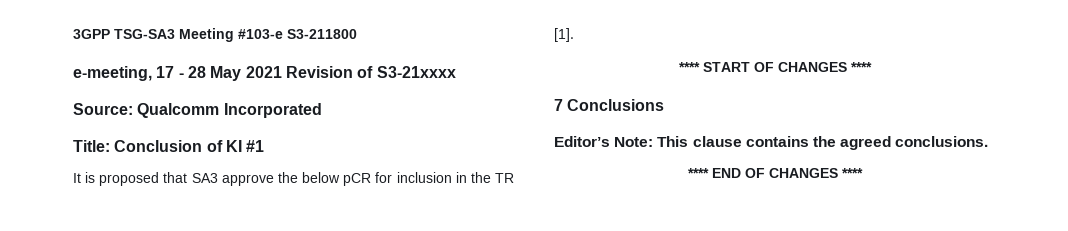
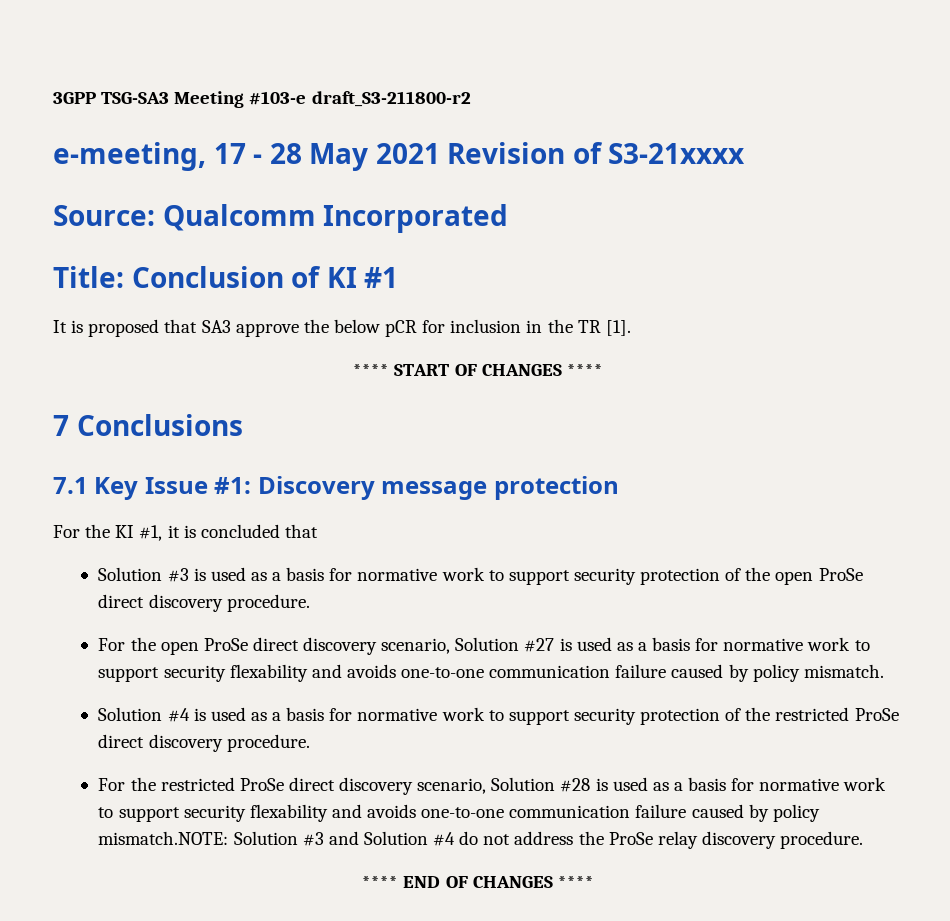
- 3GPP TSG-SA3 Meeting #103-e S3-211800
+ 3GPP TSG-SA3 Meeting #103-e draft_S3-211800-r2
- Editor’s Note: This clause contains the agreed conclusions.
+ 7.1 Key Issue #1: Discovery message protection
+ For the KI #1, it is concluded that
+ Solution #3 is used as a basis for normative work to support security protection of the open ProSe direct discovery procedure.
+ For the open ProSe direct discovery scenario, Solution #27 is used as a basis for normative work to support security flexability and avoids one-to-one communication failure caused by policy mismatch.
+ Solution #4 is used as a basis for normative work to support security protection of the restricted ProSe direct discovery procedure.
+ For the restricted ProSe direct discovery scenario, Solution #28 is used as a basis for normative work to support security flexability and avoids one-to-one communication failure caused by policy mismatch.NOTE: Solution #3 and Solution #4 do not address the ProSe relay discovery procedure.

